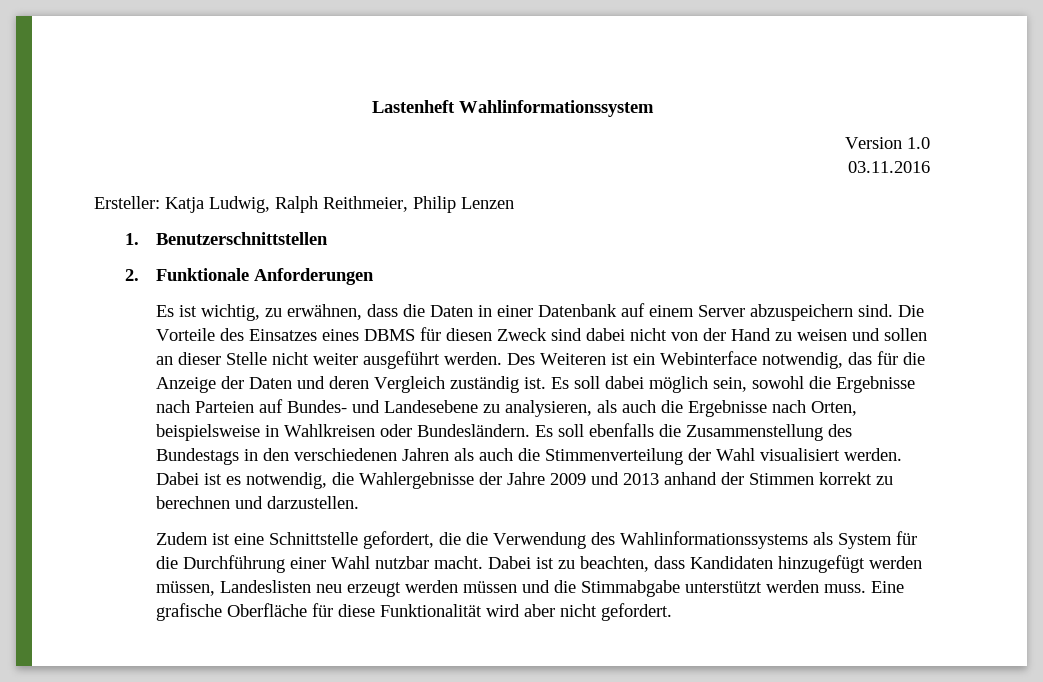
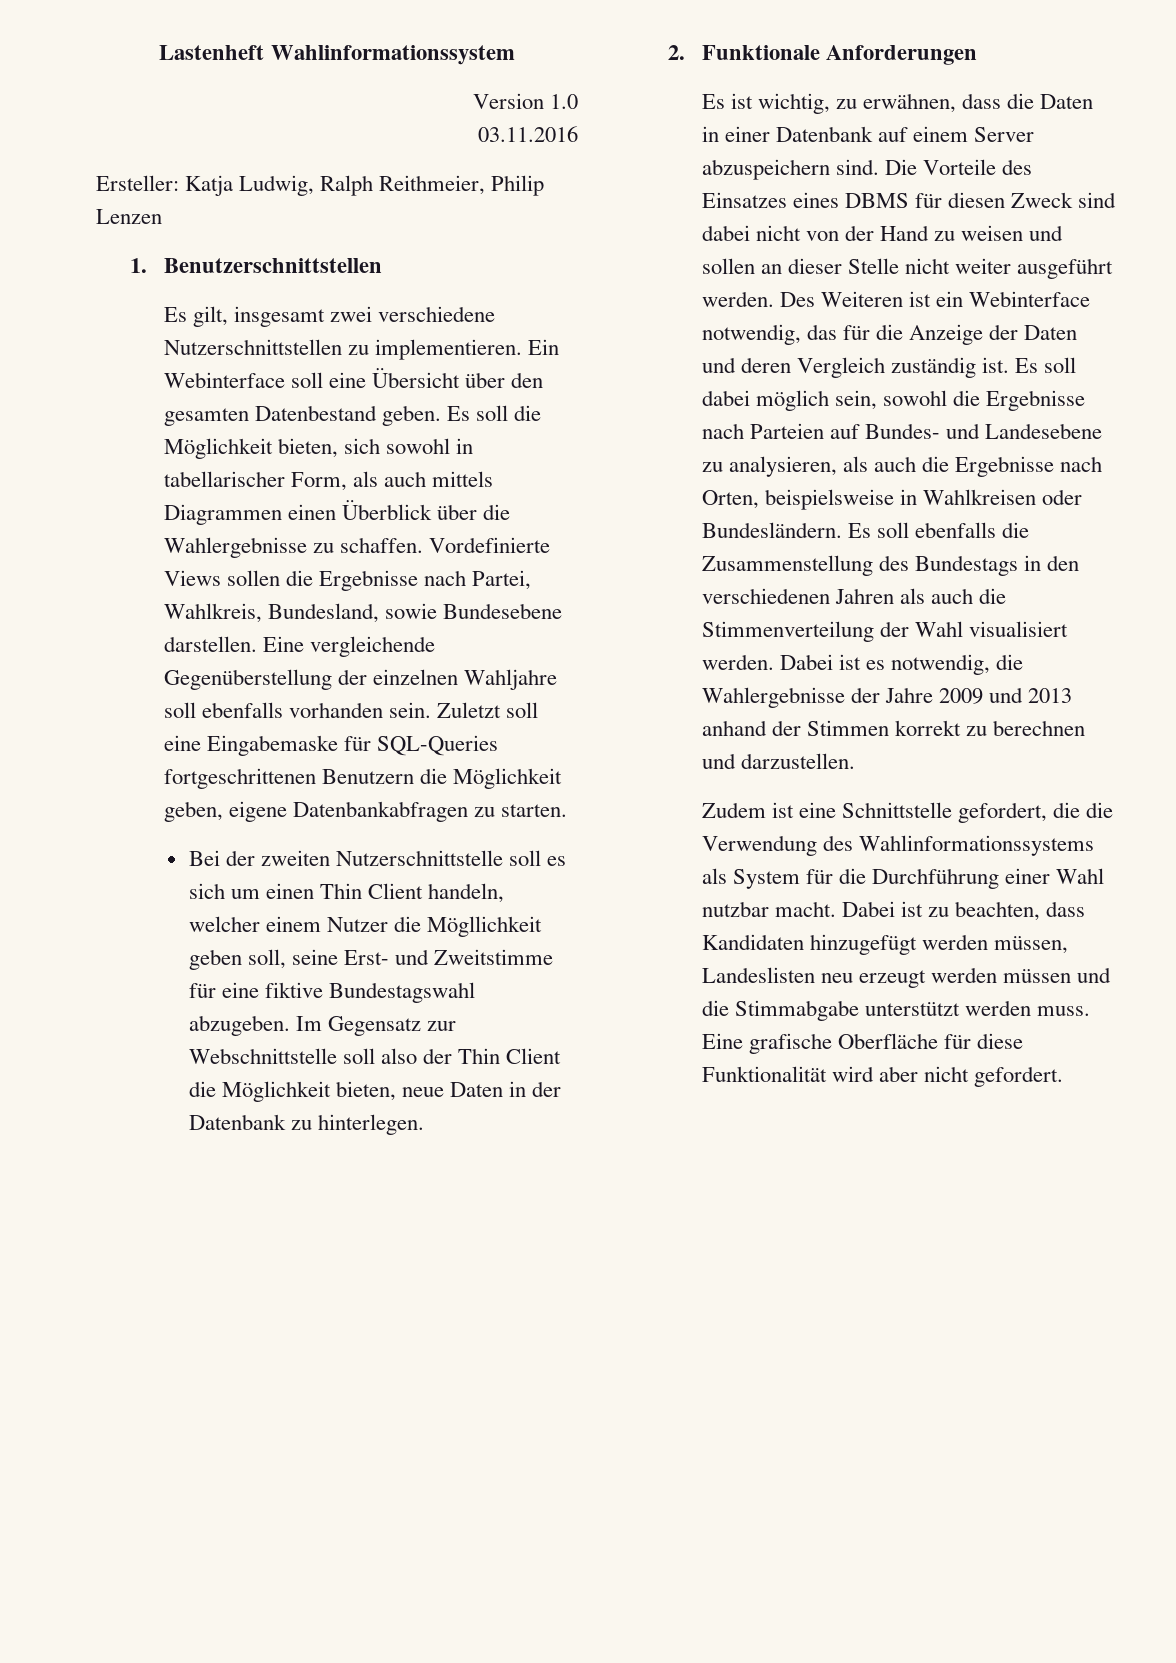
+ Es gilt, insgesamt zwei verschiedene Nutzerschnittstellen zu implementieren. Ein Webinterface soll eine Übersicht über den gesamten Datenbestand geben. Es soll die Möglichkeit bieten, sich sowohl in tabellarischer Form, als auch mittels Diagrammen einen Überblick über die Wahlergebnisse zu schaffen. Vordefinierte Views sollen die Ergebnisse nach Partei, Wahlkreis, Bundesland, sowie Bundesebene darstellen. Eine vergleichende Gegenüberstellung der einzelnen Wahljahre soll ebenfalls vorhanden sein. Zuletzt soll eine Eingabemaske für SQL-Queries fortgeschrittenen Benutzern die Möglichkeit geben, eigene Datenbankabfragen zu starten.
+ Bei der zweiten Nutzerschnittstelle soll es sich um einen Thin Client handeln, welcher einem Nutzer die Mögllichkeit geben soll, seine Erst- und Zweitstimme für eine fiktive Bundestagswahl abzugeben. Im Gegensatz zur Webschnittstelle soll also der Thin Client die Möglichkeit bieten, neue Daten in der Datenbank zu hinterlegen.

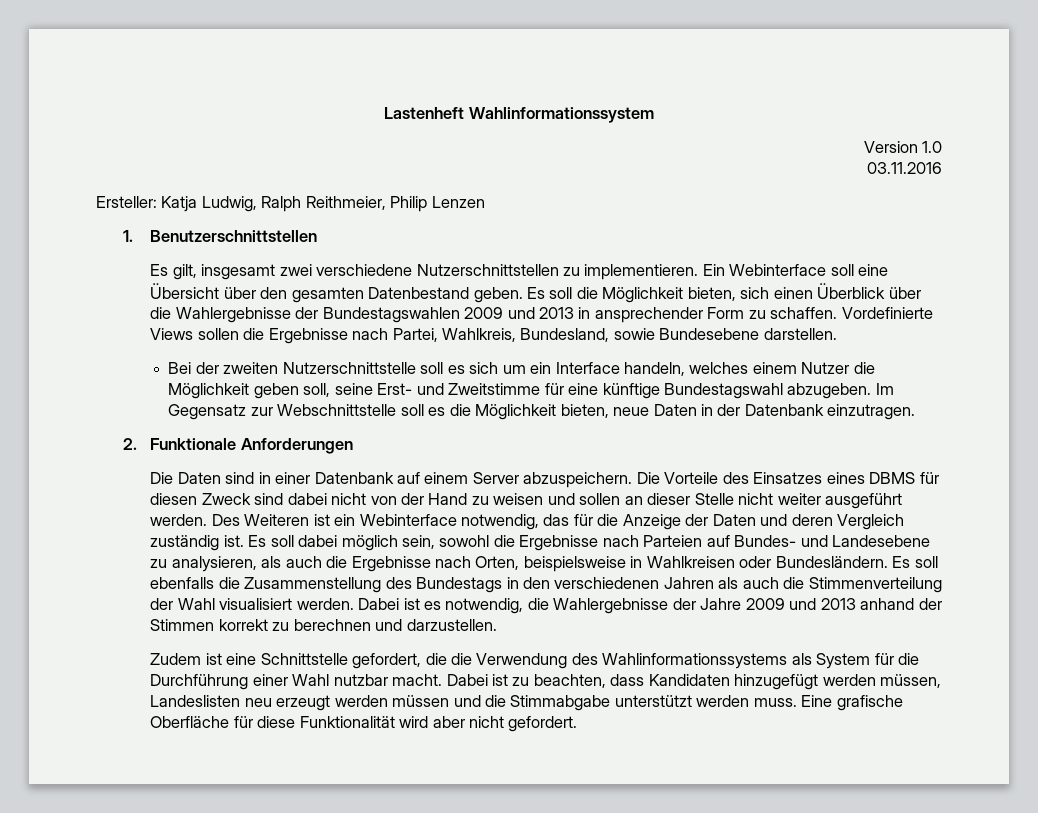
- Es soll die Möglichkeit bieten, sich sowohl in tabellarischer Form, als auch mittels Diagrammen einen Überblick über die Wahlergebnisse zu schaffen.
+ Es soll die Möglichkeit bieten, sich einen Überblick über die Wahlergebnisse der Bundestagswahlen 2009 und 2013 in ansprechender Form zu schaffen.
- Eine vergleichende Gegenüberstellung der einzelnen Wahljahre soll ebenfalls vorhanden sein. Zuletzt soll eine Eingabemaske für SQL-Queries fortgeschrittenen Benutzern die Möglichkeit geben, eigene Datenbankabfragen zu starten.
- Bei der zweiten Nutzerschnittstelle soll es sich um einen Thin Client handeln, welcher einem Nutzer die Mögllichkeit geben soll, seine Erst- und Zweitstimme für eine fiktive Bundestagswahl abzugeben.
+ Bei der zweiten Nutzerschnittstelle soll es sich um ein Interface handeln, welches einem Nutzer die Möglichkeit geben soll, seine Erst- und Zweitstimme für eine künftige Bundestagswahl abzugeben.
- Im Gegensatz zur Webschnittstelle soll also der Thin Client die Möglichkeit bieten, neue Daten in der Datenbank zu hinterlegen.
+ Im Gegensatz zur Webschnittstelle soll es die Möglichkeit bieten, neue Daten in der Datenbank einzutragen.
- Es ist wichtig, zu erwähnen, dass die Daten in einer Datenbank auf einem Server abzuspeichern sind.
+ Die Daten sind in einer Datenbank auf einem Server abzuspeichern.

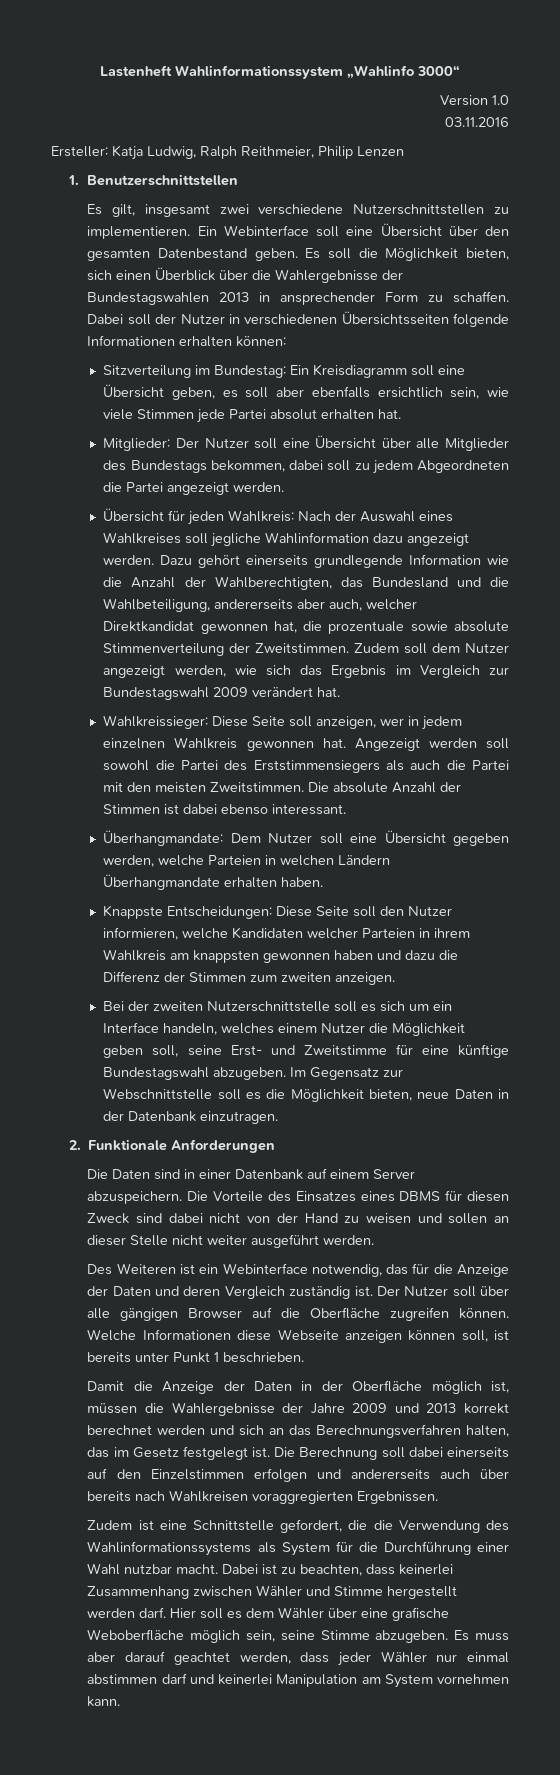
- Lastenheft Wahlinformationssystem
+ Lastenheft Wahlinformationssystem „Wahlinfo 3000“
- Es soll die Möglichkeit bieten, sich einen Überblick über die Wahlergebnisse der Bundestagswahlen 2009 und 2013 in ansprechender Form zu schaffen.
+ Es soll die Möglichkeit bieten, sich einen Überblick über die Wahlergebnisse der Bundestagswahlen 2013 in ansprechender Form zu schaffen.
- Vordefinierte Views sollen die Ergebnisse nach Partei, Wahlkreis, Bundesland, sowie Bundesebene darstellen.
+ Dabei soll der Nutzer in verschiedenen Übersichtsseiten folgende Informationen erhalten können:
+ Sitzverteilung im Bundestag: Ein Kreisdiagramm soll eine Übersicht geben, es soll aber ebenfalls ersichtlich sein, wie viele Stimmen jede Partei absolut erhalten hat.
+ Mitglieder: Der Nutzer soll eine Übersicht über alle Mitglieder des Bundestags bekommen, dabei soll zu jedem Abgeordneten die Partei angezeigt werden.
+ Übersicht für jeden Wahlkreis: Nach der Auswahl eines Wahlkreises soll jegliche Wahlinformation dazu angezeigt werden. Dazu gehört einerseits grundlegende Information wie die Anzahl der Wahlberechtigten, das Bundesland und die Wahlbeteiligung, andererseits aber auch, welcher Direktkandidat gewonnen hat, die prozentuale sowie absolute Stimmenverteilung der Zweitstimmen. Zudem soll dem Nutzer angezeigt werden, wie sich das Ergebnis im Vergleich zur Bundestagswahl 2009 verändert hat.
+ Wahlkreissieger: Diese Seite soll anzeigen, wer in jedem einzelnen Wahlkreis gewonnen hat. Angezeigt werden soll sowohl die Partei des Erststimmensiegers als auch die Partei mit den meisten Zweitstimmen. Die absolute Anzahl der Stimmen ist dabei ebenso interessant.
+ Überhangmandate: Dem Nutzer soll eine Übersicht gegeben werden, welche Parteien in welchen Ländern Überhangmandate erhalten haben.
+ Knappste Entscheidungen: Diese Seite soll den Nutzer informieren, welche Kandidaten welcher Parteien in ihrem Wahlkreis am knappsten gewonnen haben und dazu die Differenz der Stimmen zum zweiten anzeigen.
- Die Vorteile des Einsatzes eines DBMS für diesen Zweck sind dabei nicht von der Hand zu weisen und sollen an dieser Stelle nicht weiter ausgeführt werden. Des Weiteren ist ein Webinterface notwendig, das für die Anzeige der Daten und deren Vergleich zuständig ist.
+ Die Vorteile des Einsatzes eines DBMS für diesen Zweck sind dabei nicht von der Hand zu weisen und sollen an dieser Stelle nicht weiter ausgeführt werden.
+ Des Weiteren ist ein Webinterface notwendig, das für die Anzeige der Daten und deren Vergleich zuständig ist.
- Es soll dabei möglich sein, sowohl die Ergebnisse nach Parteien auf Bundes- und Landesebene zu analysieren, als auch die Ergebnisse nach Orten, beispielsweise in Wahlkreisen oder Bundesländern. Es soll ebenfalls die Zusammenstellung des Bundestags in den verschiedenen Jahren als auch die Stimmenverteilung der Wahl visualisiert werden. Dabei ist es notwendig, die Wahlergebnisse der Jahre 2009 und 2013 anhand der Stimmen korrekt zu berechnen und darzustellen.
+ Der Nutzer soll über alle gängigen Browser auf die Oberfläche zugreifen können. Welche Informationen diese Webseite anzeigen können soll, ist bereits unter Punkt 1 beschrieben.
+ Damit die Anzeige der Daten in der Oberfläche möglich ist, müssen die Wahlergebnisse der Jahre 2009 und 2013 korrekt berechnet werden und sich an das Berechnungsverfahren halten, das im Gesetz festgelegt ist. Die Berechnung soll dabei einerseits auf den Einzelstimmen erfolgen und andererseits auch über bereits nach Wahlkreisen voraggregierten Ergebnissen.
- Dabei ist zu beachten, dass Kandidaten hinzugefügt werden müssen, Landeslisten neu erzeugt werden müssen und die Stimmabgabe unterstützt werden muss. Eine grafische Oberfläche für diese Funktionalität wird aber nicht gefordert.
+ Dabei ist zu beachten, dass keinerlei Zusammenhang zwischen Wähler und Stimme hergestellt werden darf. Hier soll es dem Wähler über eine grafische Weboberfläche möglich sein, seine Stimme abzugeben. Es muss aber darauf geachtet werden, dass jeder Wähler nur einmal abstimmen darf und keinerlei Manipulation am System vornehmen kann.

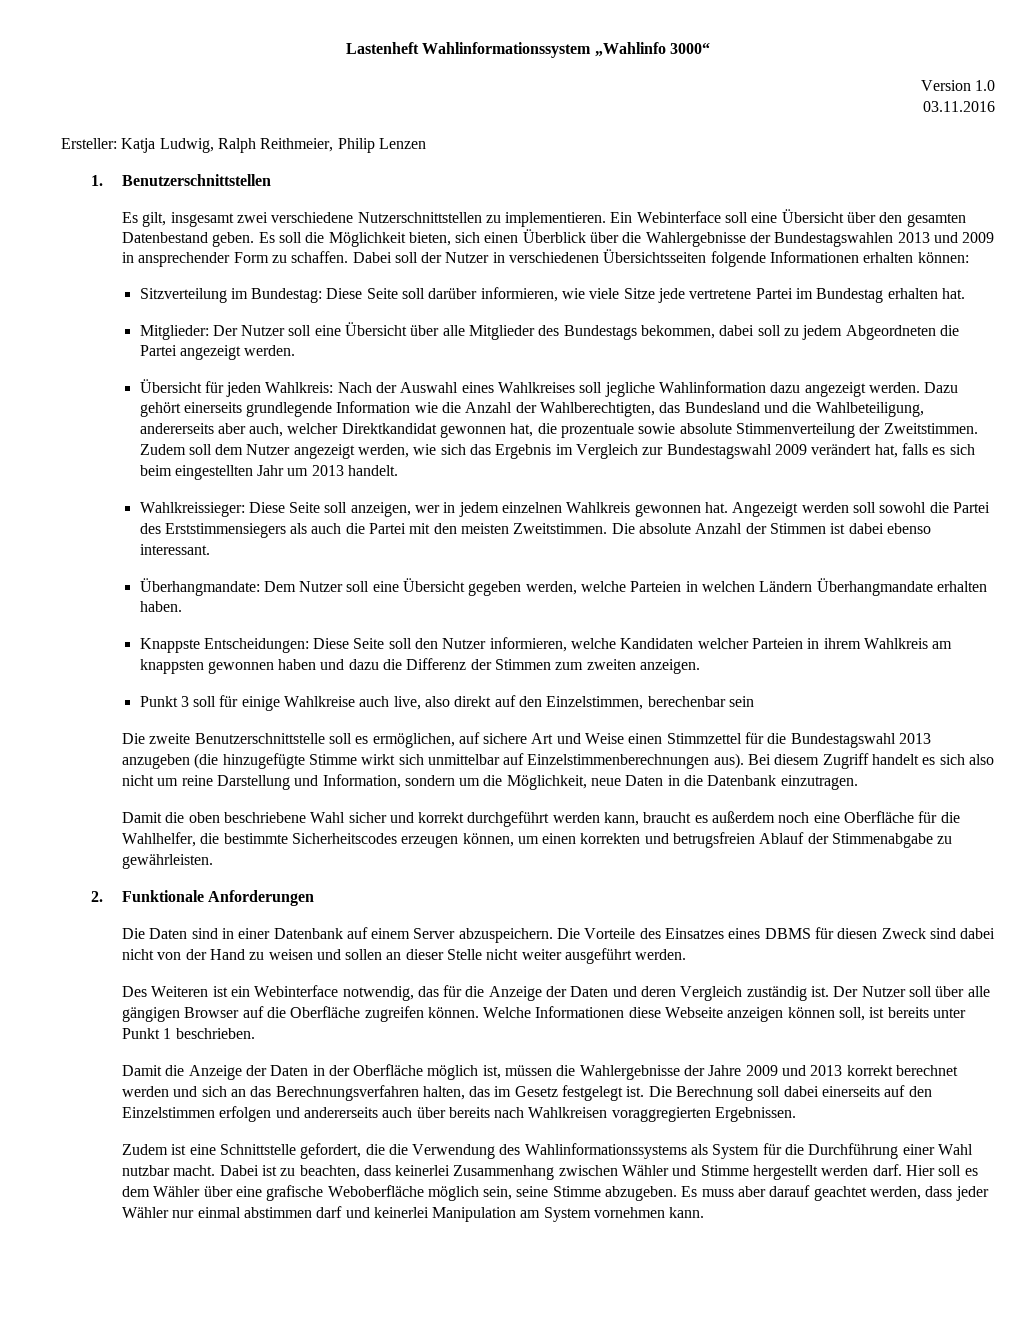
- Es soll die Möglichkeit bieten, sich einen Überblick über die Wahlergebnisse der Bundestagswahlen 2013 in ansprechender Form zu schaffen.
+ Es soll die Möglichkeit bieten, sich einen Überblick über die Wahlergebnisse der Bundestagswahlen 2013 und 2009 in ansprechender Form zu schaffen.
- Sitzverteilung im Bundestag: Ein Kreisdiagramm soll eine Übersicht geben, es soll aber ebenfalls ersichtlich sein, wie viele Stimmen jede Partei absolut erhalten hat.
+ Sitzverteilung im Bundestag: Diese Seite soll darüber informieren, wie viele Sitze jede vertretene Partei im Bundestag erhalten hat.
- Zudem soll dem Nutzer angezeigt werden, wie sich das Ergebnis im Vergleich zur Bundestagswahl 2009 verändert hat.
+ Zudem soll dem Nutzer angezeigt werden, wie sich das Ergebnis im Vergleich zur Bundestagswahl 2009 verändert hat, falls es sich beim eingestellten Jahr um 2013 handelt.
- Bei der zweiten Nutzerschnittstelle soll es sich um ein Interface handeln, welches einem Nutzer die Möglichkeit geben soll, seine Erst- und Zweitstimme für eine künftige Bundestagswahl abzugeben. Im Gegensatz zur Webschnittstelle soll es die Möglichkeit bieten, neue Daten in der Datenbank einzutragen.
+ Punkt 3 soll für einige Wahlkreise auch live, also direkt auf den Einzelstimmen, berechenbar sein
+ Die zweite Benutzerschnittstelle soll es ermöglichen, auf sichere Art und Weise einen Stimmzettel für die Bundestagswahl 2013 anzugeben (die hinzugefügte Stimme wirkt sich unmittelbar auf Einzelstimmenberechnungen aus). Bei diesem Zugriff handelt es sich also nicht um reine Darstellung und Information, sondern um die Möglichkeit, neue Daten in die Datenbank einzutragen.
+ Damit die oben beschriebene Wahl sicher und korrekt durchgeführt werden kann, braucht es außerdem noch eine Oberfläche für die Wahlhelfer, die bestimmte Sicherheitscodes erzeugen können, um einen korrekten und betrugsfreien Ablauf der Stimmenabgabe zu gewährleisten.

